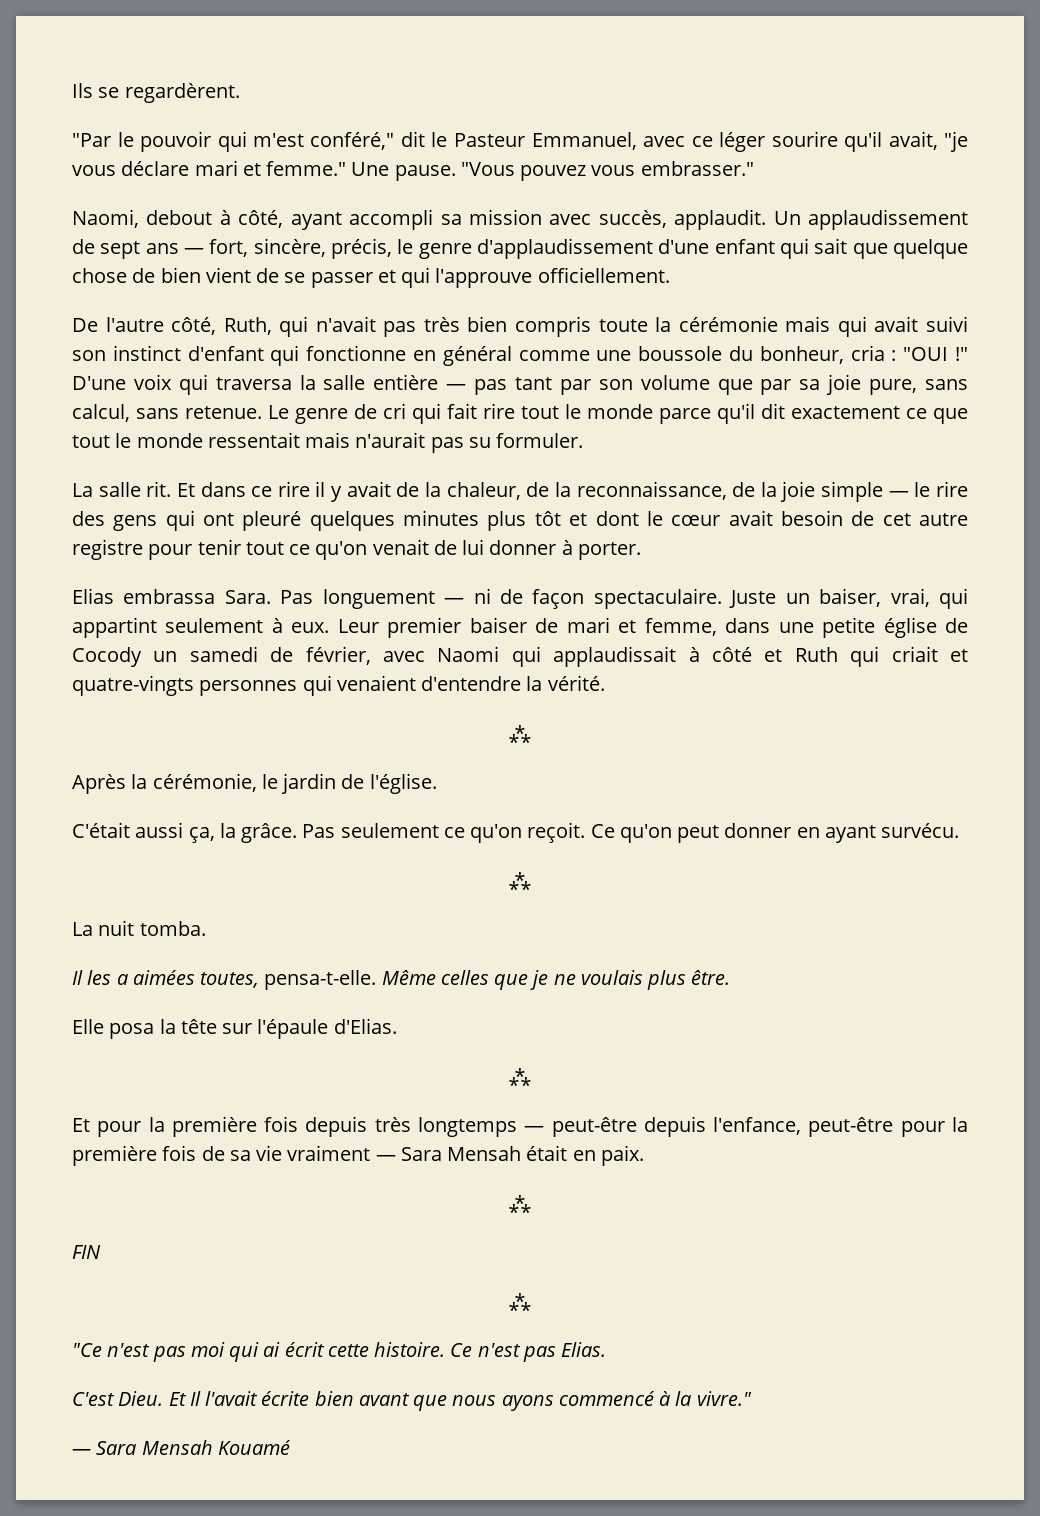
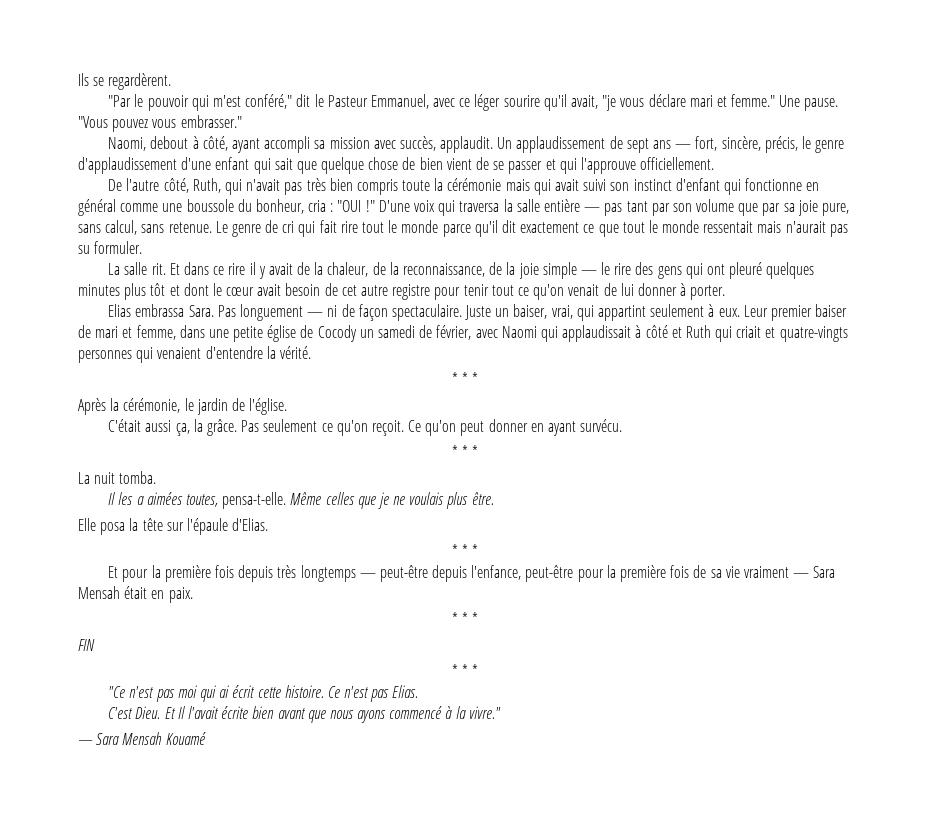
  Leur premier baiser de mari et femme, dans une petite église de Cocody un samedi de février, avec Naomi qui applaudissait à côté et Ruth qui criait et quatre-vingts personnes qui venaient d'entendre la vérité.
- ⁂
+ * * *
  Ce qu'on peut donner en ayant survécu.
- ⁂
+ * * *
  Elle posa la tête sur l'épaule d'Elias.
- ⁂
+ * * *
  Et pour la première fois depuis très longtemps — peut-être depuis l'enfance, peut-être pour la première fois de sa vie vraiment — Sara Mensah était en paix.
- ⁂
+ * * *
  FIN
- ⁂
+ * * *

